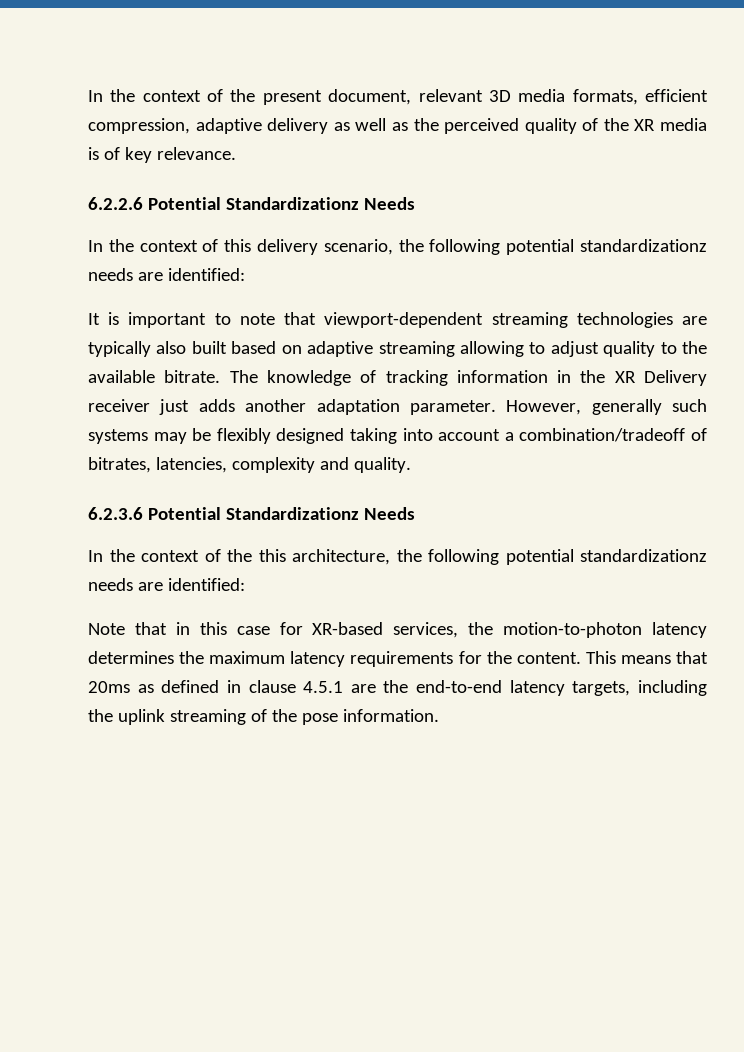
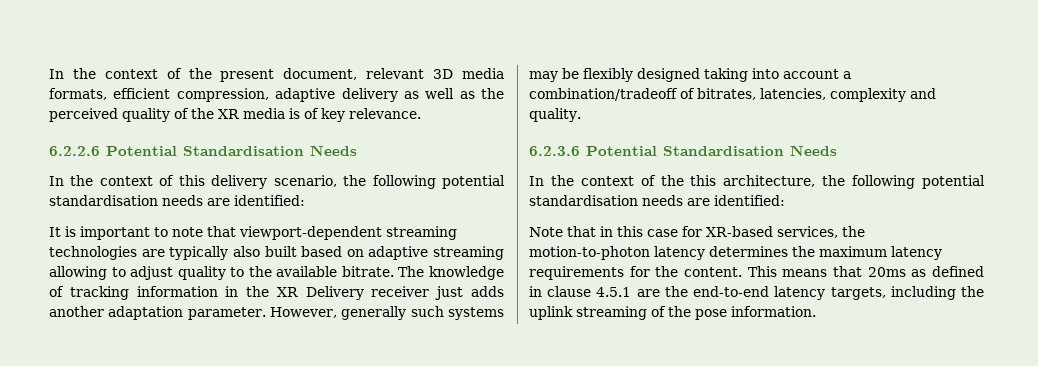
- 6.2.2.6 Potential Standardizationz Needs
+ 6.2.2.6 Potential Standardisation Needs
- In the context of this delivery scenario, the following potential standardizationz needs are identified:
+ In the context of this delivery scenario, the following potential standardisation needs are identified:
- 6.2.3.6 Potential Standardizationz Needs
+ 6.2.3.6 Potential Standardisation Needs
- In the context of the this architecture, the following potential standardizationz needs are identified:
+ In the context of the this architecture, the following potential standardisation needs are identified:

